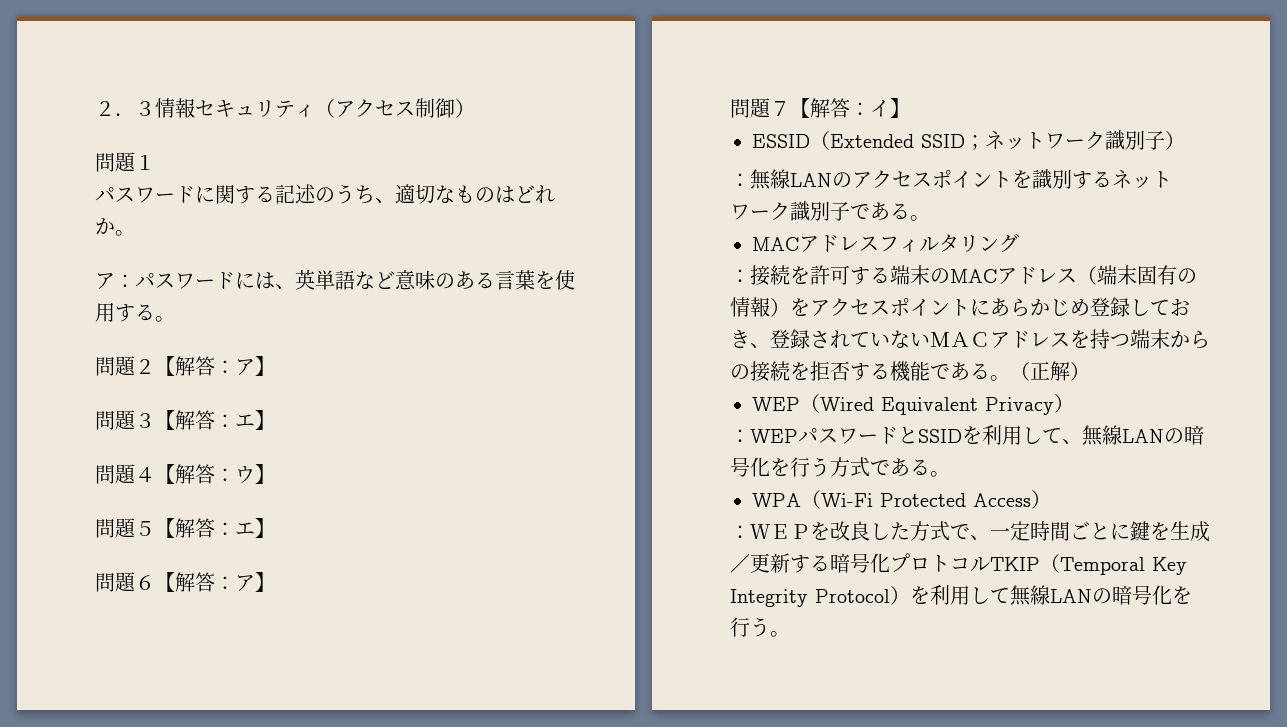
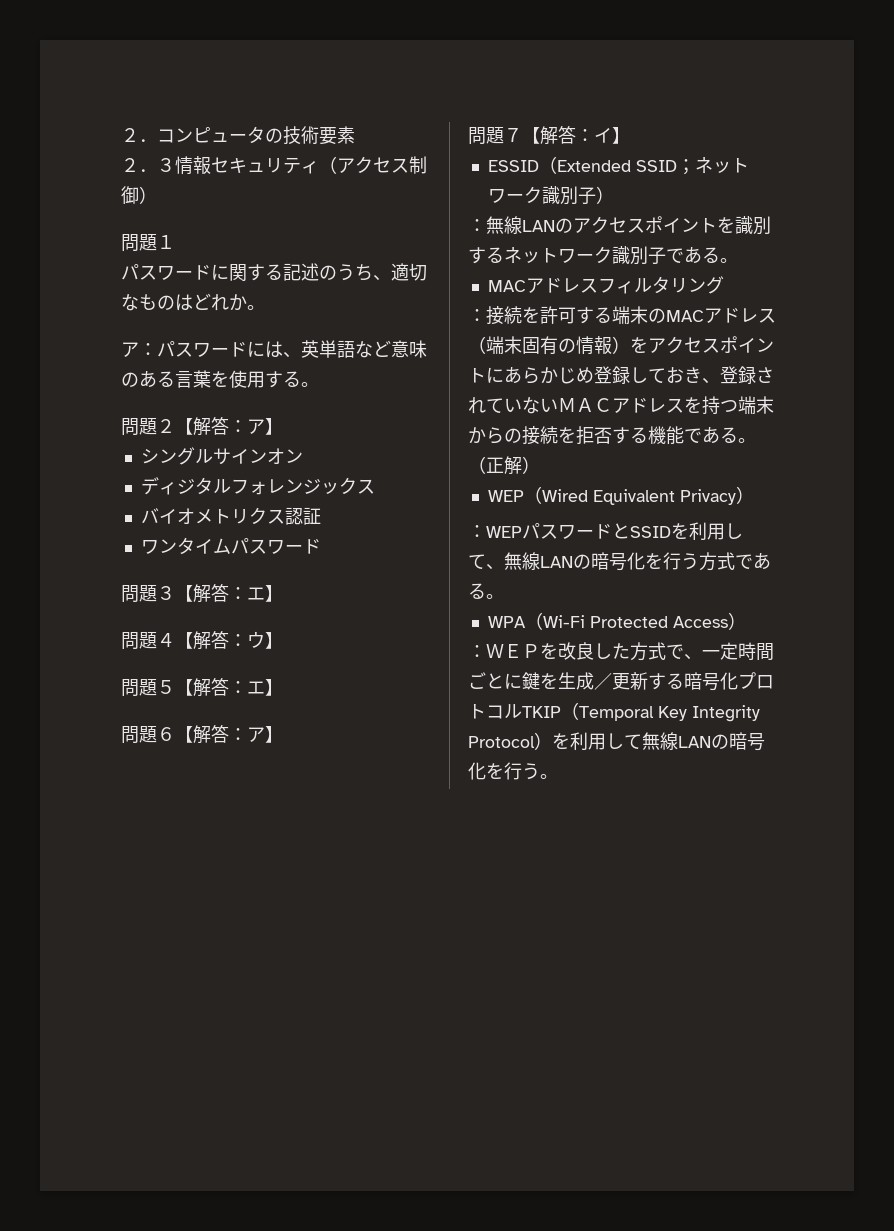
+ ２．コンピュータの技術要素
+ シングルサインオン
+ ディジタルフォレンジックス
+ バイオメトリクス認証
+ ワンタイムパスワード

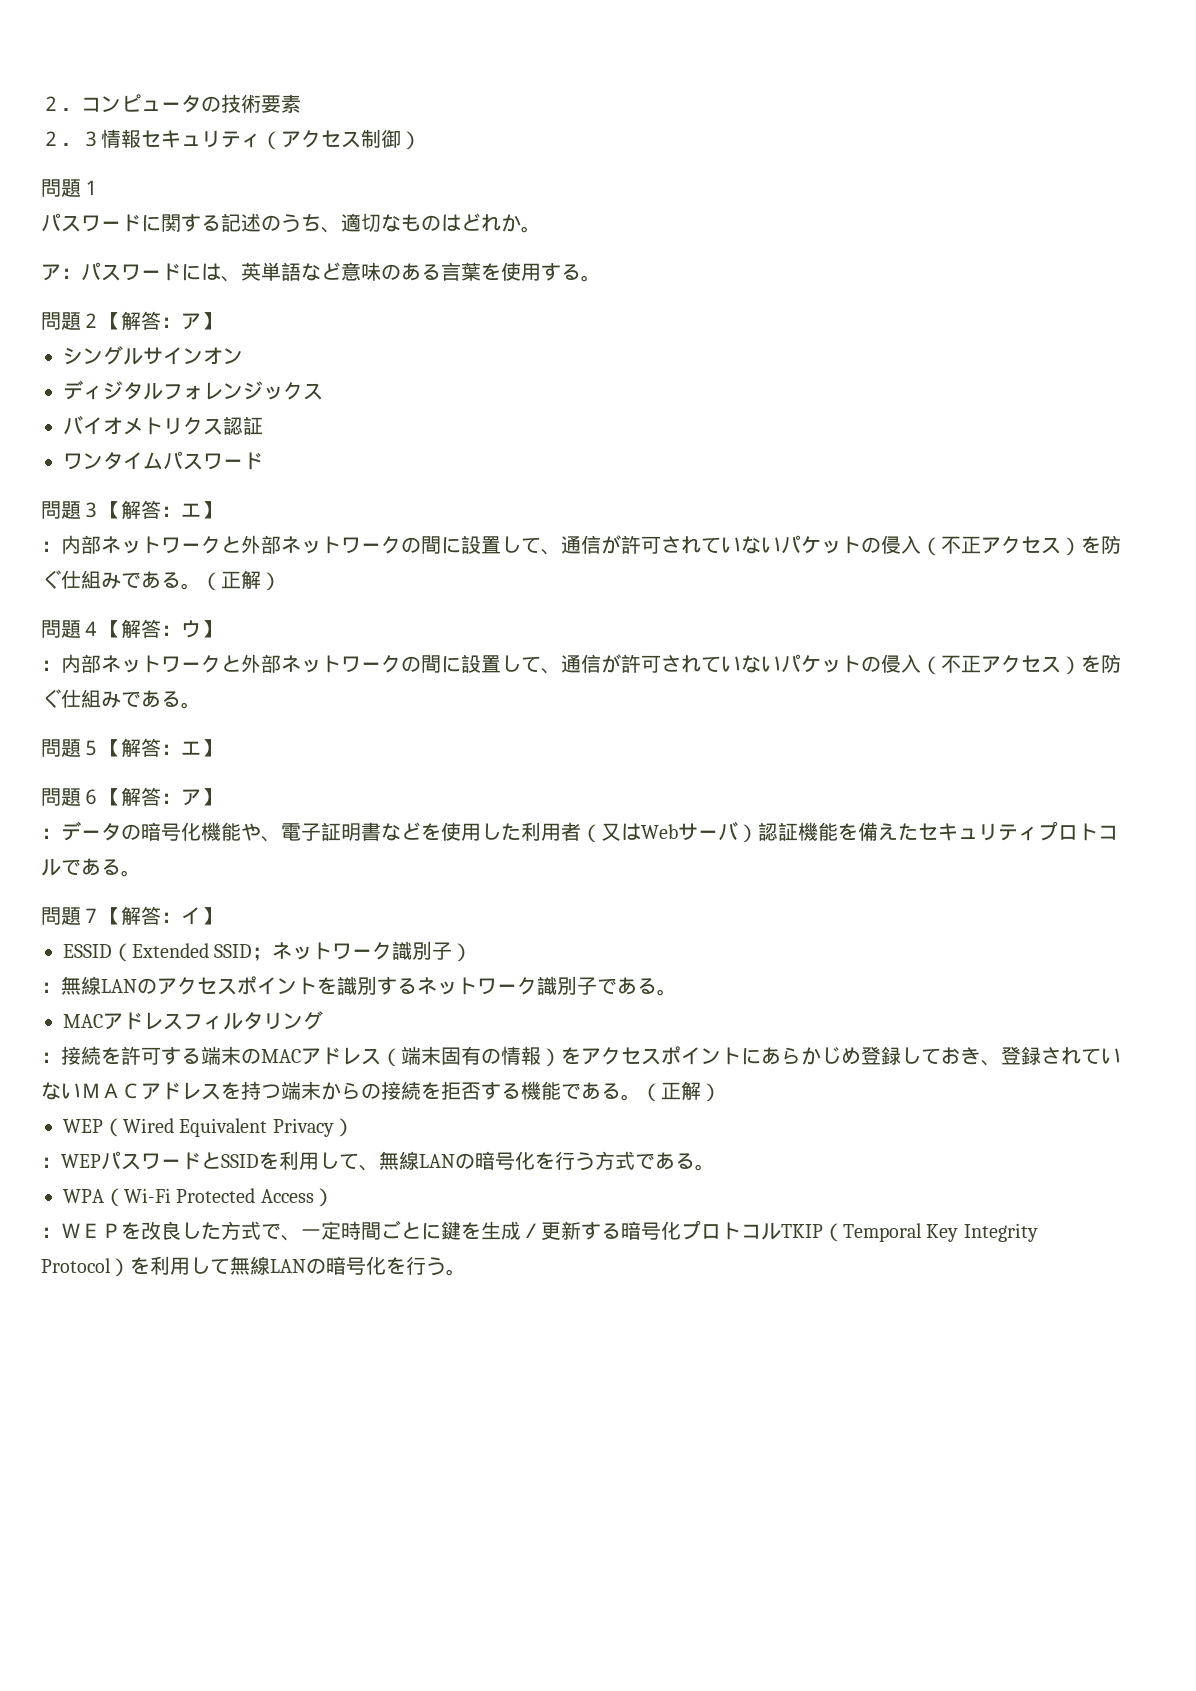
+ ：内部ネットワークと外部ネットワークの間に設置して、通信が許可されていないパケットの侵入（不正アクセス）を防ぐ仕組みである。（正解）
  問題４【解答：ウ】
+ ：内部ネットワークと外部ネットワークの間に設置して、通信が許可されていないパケットの侵入（不正アクセス）を防ぐ仕組みである。
+ ：データの暗号化機能や、電子証明書などを使用した利用者（又はWebサーバ）認証機能を備えたセキュリティプロトコルである。

